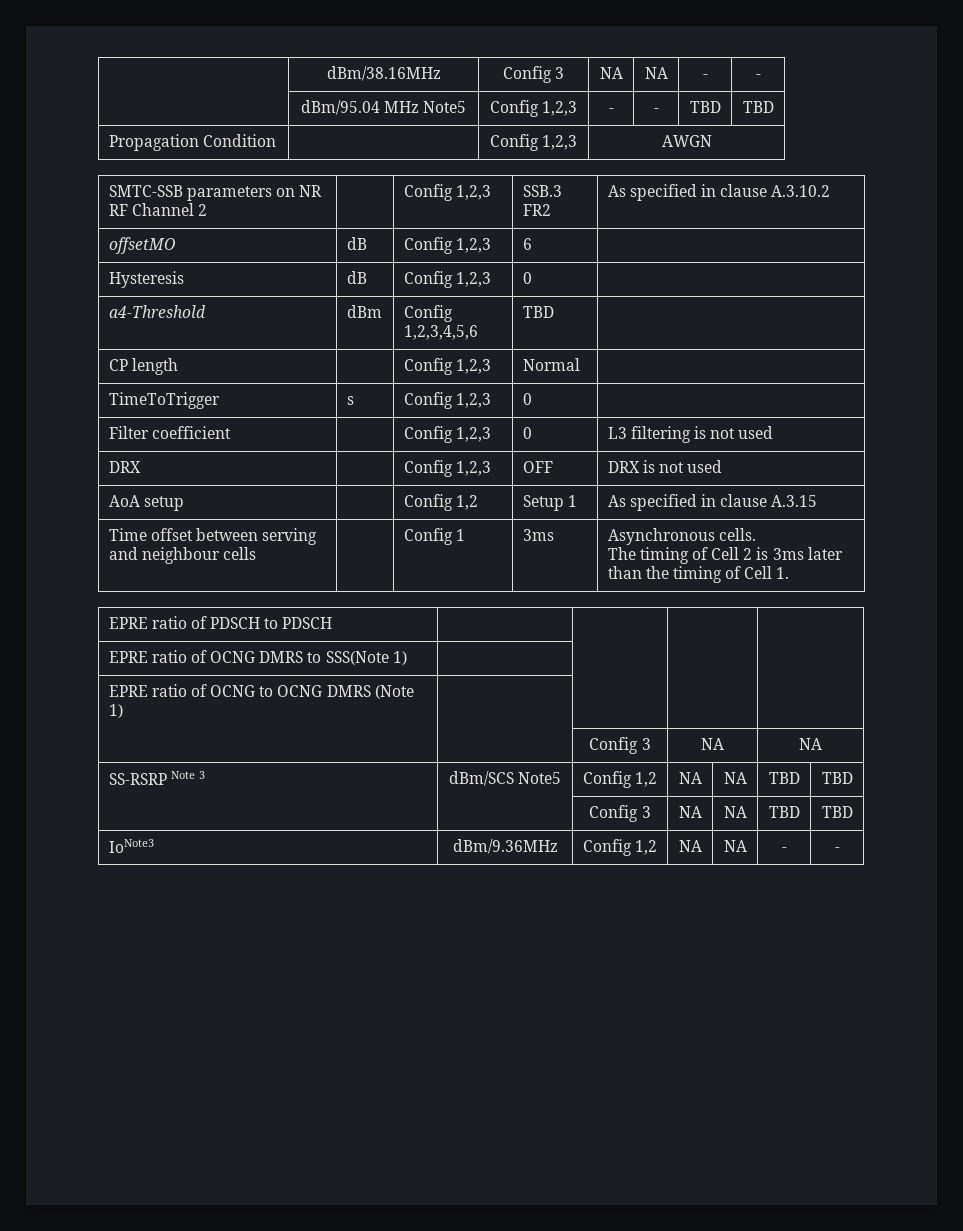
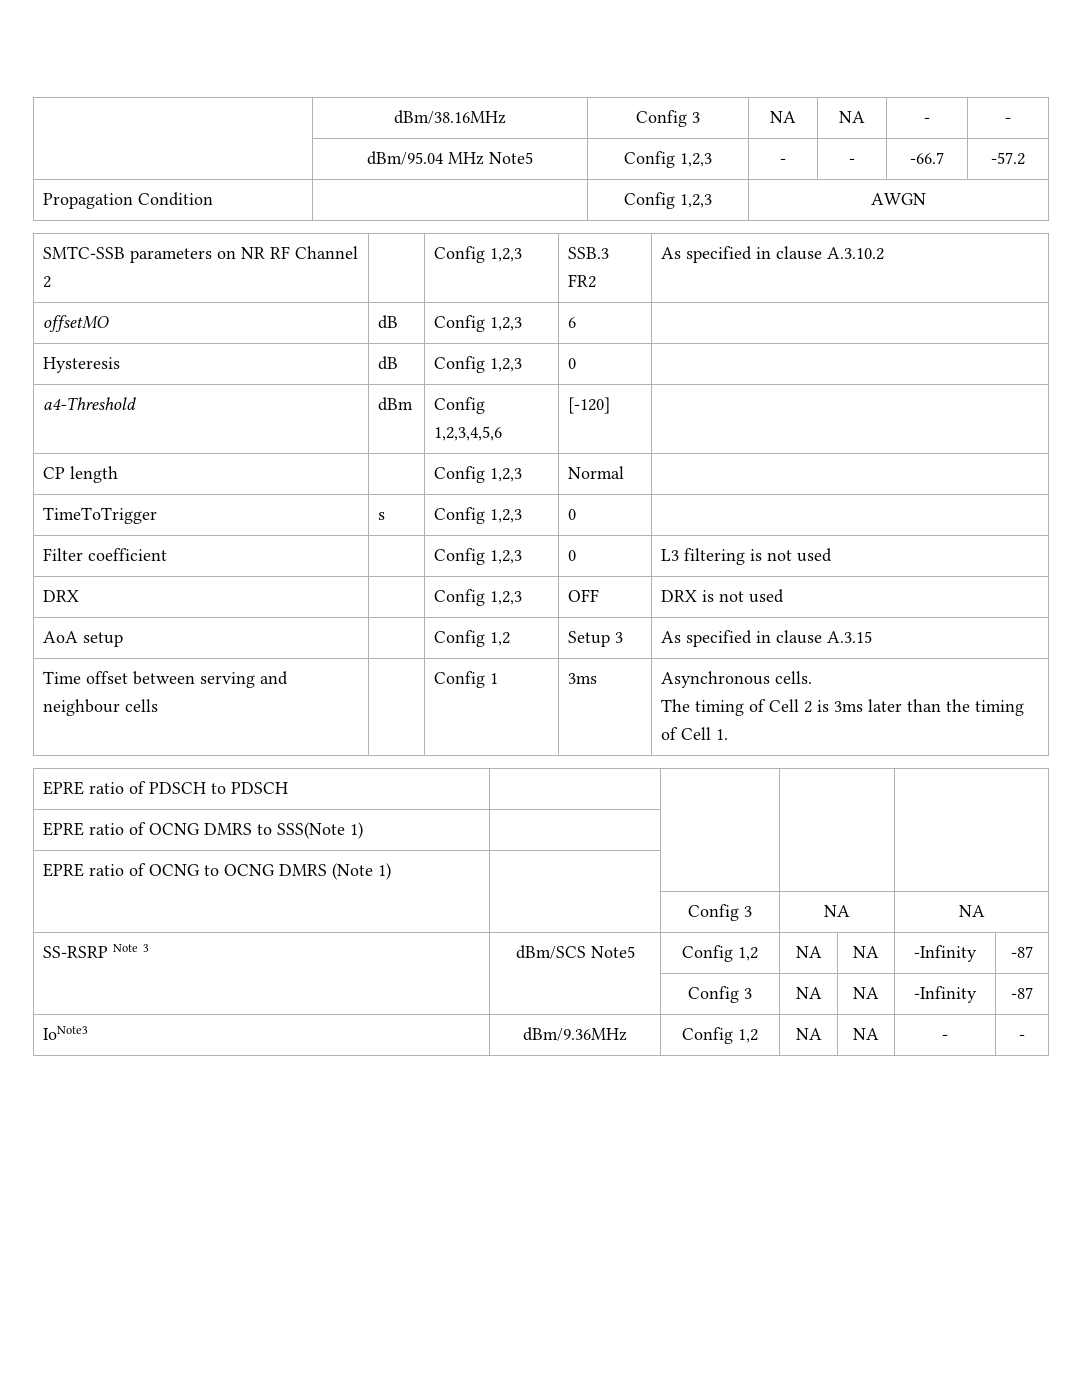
- | dBm/95.04 MHz Note5 | Config 1,2,3 | - | - | TBD | TBD
+ | dBm/95.04 MHz Note5 | Config 1,2,3 | - | - | -66.7 | -57.2
- a4-Threshold | dBm | Config 1,2,3,4,5,6 | TBD |
+ a4-Threshold | dBm | Config 1,2,3,4,5,6 | [-120] |
- AoA setup | | Config 1,2 | Setup 1 | As specified in clause A.3.15
+ AoA setup | | Config 1,2 | Setup 3 | As specified in clause A.3.15
- SS-RSRP Note 3 | dBm/SCS Note5 | Config 1,2 | NA | NA | TBD | TBD
- | | Config 3 | NA | NA | TBD | TBD
+ SS-RSRP Note 3 | dBm/SCS Note5 | Config 1,2 | NA | NA | -Infinity | -87
+ | | Config 3 | NA | NA | -Infinity | -87

